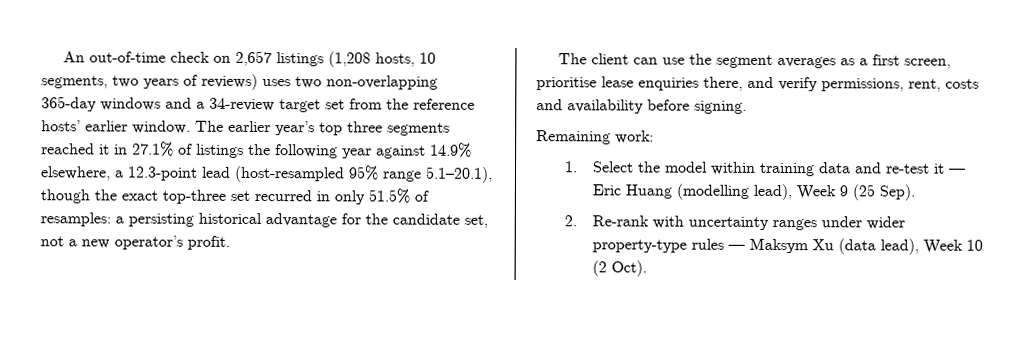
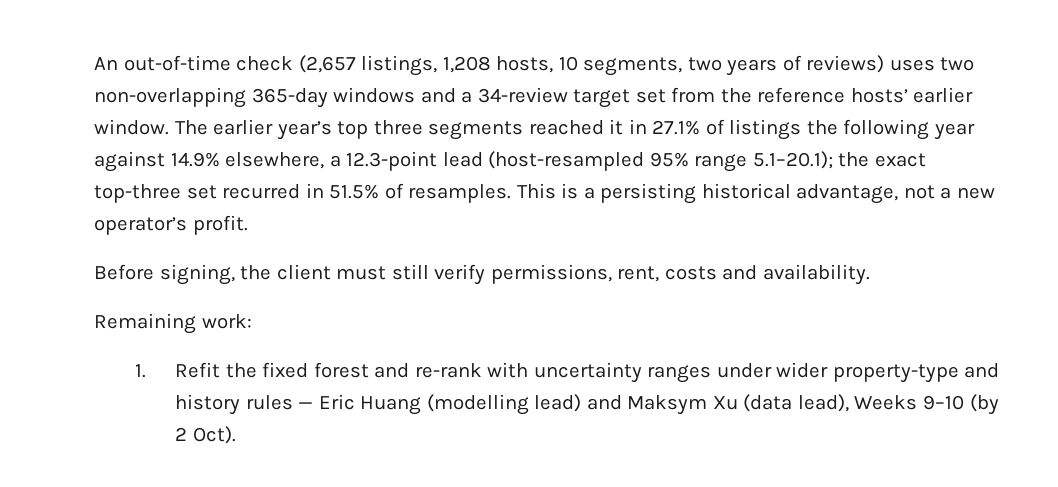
- An out-of-time check on 2,657 listings (1,208 hosts, 10 segments, two years of reviews) uses two non-overlapping 365-day windows and a 34-review target set from the reference hosts’ earlier window.
+ An out-of-time check (2,657 listings, 1,208 hosts, 10 segments, two years of reviews) uses two non-overlapping 365-day windows and a 34-review target set from the reference hosts’ earlier window.
- The earlier year’s top three segments reached it in 27.1% of listings the following year against 14.9% elsewhere, a 12.3-point lead (host-resampled 95% range 5.1–20.1), though the exact top-three set recurred in only 51.5% of resamples: a persisting historical advantage for the candidate set, not a new operator’s profit.
+ The earlier year’s top three segments reached it in 27.1% of listings the following year against 14.9% elsewhere, a 12.3-point lead (host-resampled 95% range 5.1–20.1); the exact top-three set recurred in 51.5% of resamples. This is a persisting historical advantage, not a new operator’s profit.
- The client can use the segment averages as a first screen, prioritise lease enquiries there, and verify permissions, rent, costs and availability before signing.
+ Before signing, the client must still verify permissions, rent, costs and availability.
- 1. Select the model within training data and re-test it — Eric Huang (modelling lead), Week 9 (25 Sep).
- 2. Re-rank with uncertainty ranges under wider property-type rules — Maksym Xu (data lead), Week 10 (2 Oct).
+ 1. Refit the fixed forest and re-rank with uncertainty ranges under wider property-type and history rules — Eric Huang (modelling lead) and Maksym Xu (data lead), Weeks 9–10 (by 2 Oct).

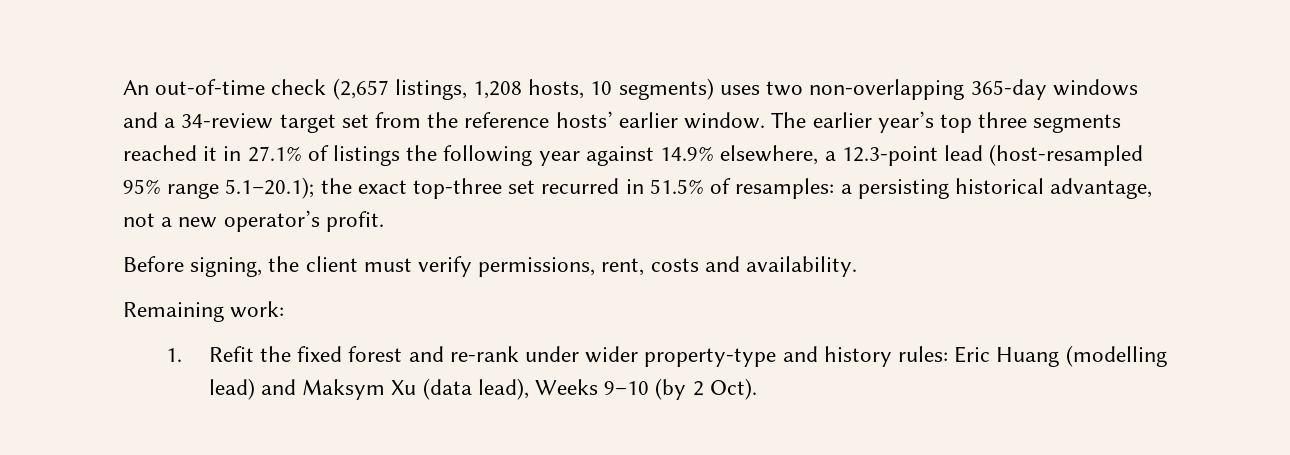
- An out-of-time check (2,657 listings, 1,208 hosts, 10 segments, two years of reviews) uses two non-overlapping 365-day windows and a 34-review target set from the reference hosts’ earlier window.
+ An out-of-time check (2,657 listings, 1,208 hosts, 10 segments) uses two non-overlapping 365-day windows and a 34-review target set from the reference hosts’ earlier window.
- The earlier year’s top three segments reached it in 27.1% of listings the following year against 14.9% elsewhere, a 12.3-point lead (host-resampled 95% range 5.1–20.1); the exact top-three set recurred in 51.5% of resamples. This is a persisting historical advantage, not a new operator’s profit.
+ The earlier year’s top three segments reached it in 27.1% of listings the following year against 14.9% elsewhere, a 12.3-point lead (host-resampled 95% range 5.1–20.1); the exact top-three set recurred in 51.5% of resamples: a persisting historical advantage, not a new operator’s profit.
- Before signing, the client must still verify permissions, rent, costs and availability.
+ Before signing, the client must verify permissions, rent, costs and availability.
- 1. Refit the fixed forest and re-rank with uncertainty ranges under wider property-type and history rules — Eric Huang (modelling lead) and Maksym Xu (data lead), Weeks 9–10 (by 2 Oct).
+ 1. Refit the fixed forest and re-rank under wider property-type and history rules: Eric Huang (modelling lead) and Maksym Xu (data lead), Weeks 9–10 (by 2 Oct).

